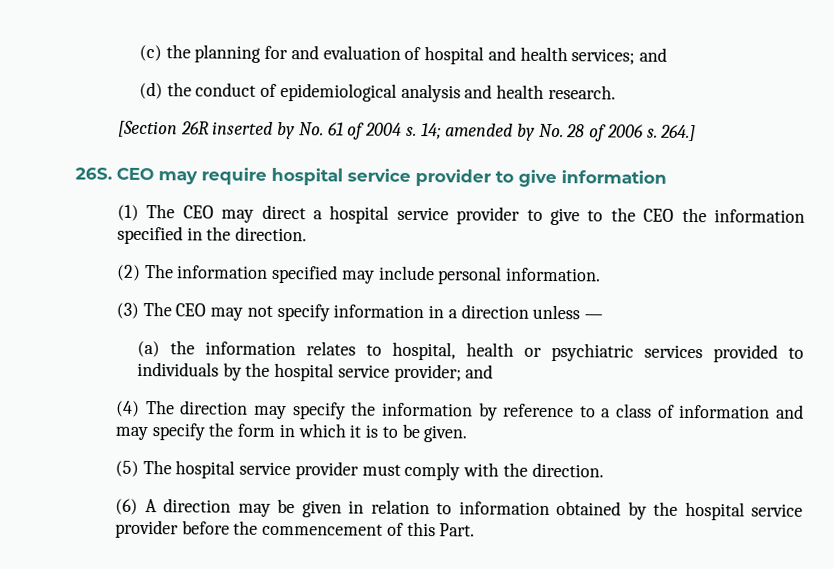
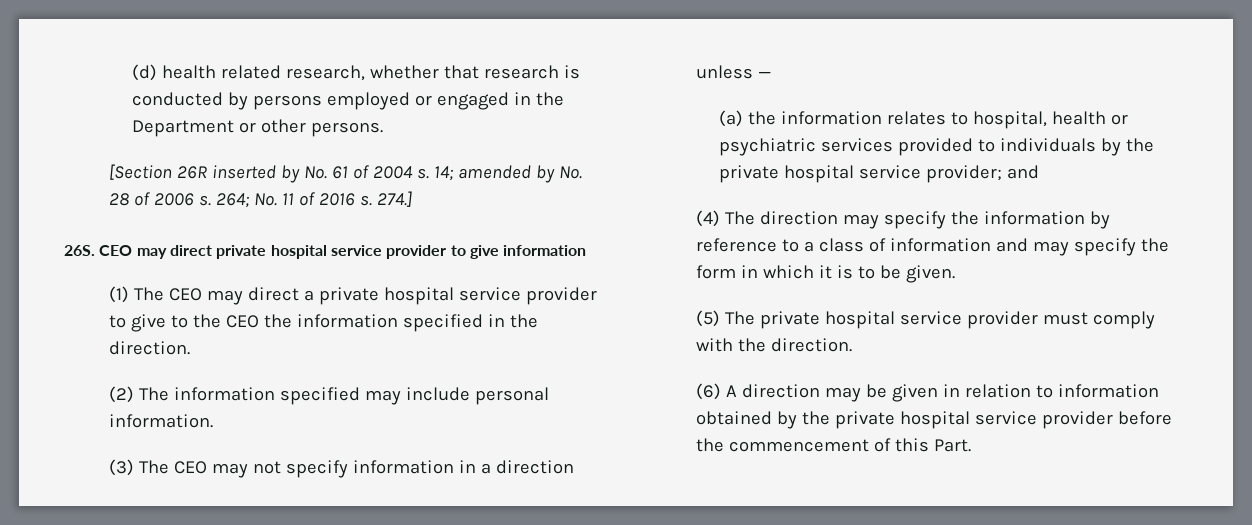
- (c) the planning for and evaluation of hospital and health services; and
- (d) the conduct of epidemiological analysis and health research.
+ (d) health related research, whether that research is conducted by persons employed or engaged in the Department or other persons.
- 264.]
+ 264; No. 11 of 2016 s. 274.]
- CEO may require hospital service provider to give information
+ CEO may direct private hospital service provider to give information
- (1) The CEO may direct a hospital service provider to give to the CEO the information specified in the direction.
+ (1) The CEO may direct a private hospital service provider to give to the CEO the information specified in the direction.
- (a) the information relates to hospital, health or psychiatric services provided to individuals by the hospital service provider; and
+ (a) the information relates to hospital, health or psychiatric services provided to individuals by the private hospital service provider; and
- (5) The hospital service provider must comply with the direction.
+ (5) The private hospital service provider must comply with the direction.
- (6) A direction may be given in relation to information obtained by the hospital service provider before the commencement of this Part.
+ (6) A direction may be given in relation to information obtained by the private hospital service provider before the commencement of this Part.

